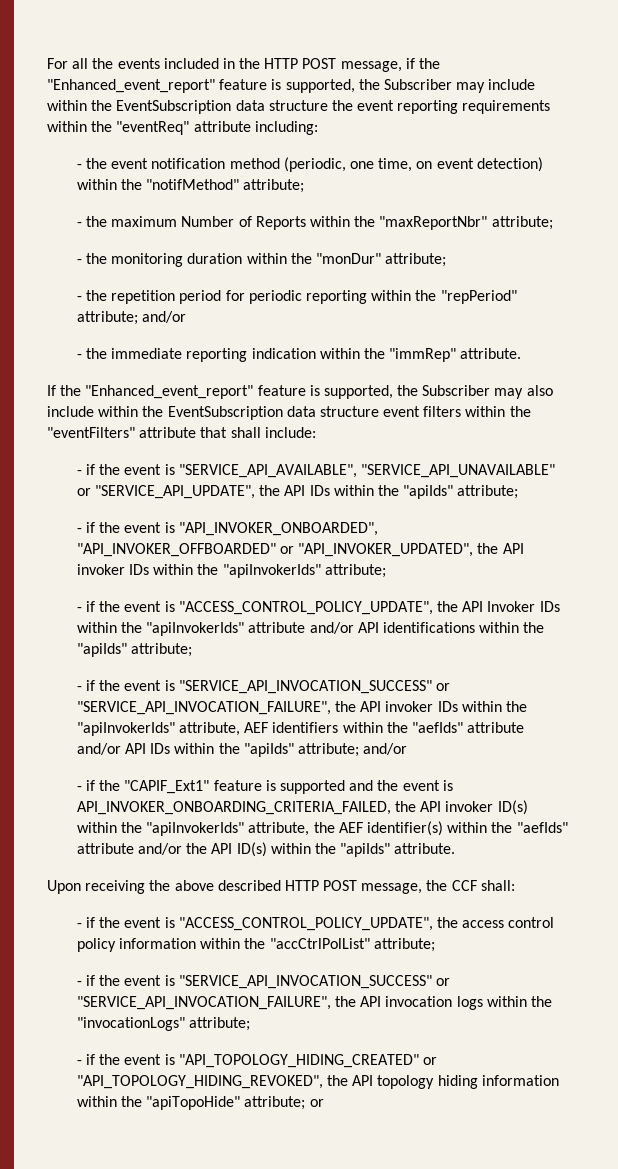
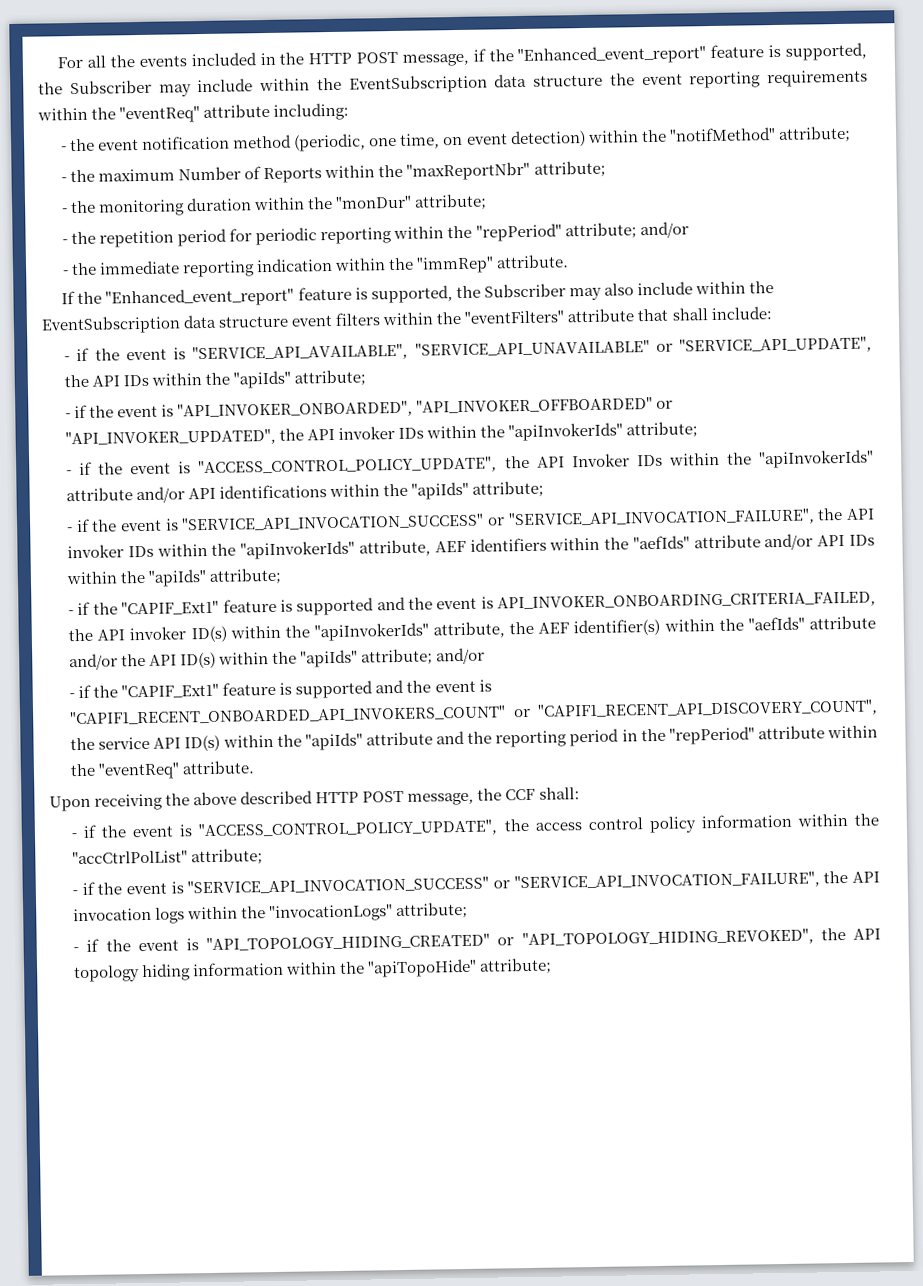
- - if the event is "SERVICE_API_INVOCATION_SUCCESS" or "SERVICE_API_INVOCATION_FAILURE", the API invoker IDs within the "apiInvokerIds" attribute, AEF identifiers within the "aefIds" attribute and/or API IDs within the "apiIds" attribute; and/or
+ - if the event is "SERVICE_API_INVOCATION_SUCCESS" or "SERVICE_API_INVOCATION_FAILURE", the API invoker IDs within the "apiInvokerIds" attribute, AEF identifiers within the "aefIds" attribute and/or API IDs within the "apiIds" attribute;
- - if the "CAPIF_Ext1" feature is supported and the event is API_INVOKER_ONBOARDING_CRITERIA_FAILED, the API invoker ID(s) within the "apiInvokerIds" attribute, the AEF identifier(s) within the "aefIds" attribute and/or the API ID(s) within the "apiIds" attribute.
+ - if the "CAPIF_Ext1" feature is supported and the event is API_INVOKER_ONBOARDING_CRITERIA_FAILED, the API invoker ID(s) within the "apiInvokerIds" attribute, the AEF identifier(s) within the "aefIds" attribute and/or the API ID(s) within the "apiIds" attribute; and/or
+ - if the "CAPIF_Ext1" feature is supported and the event is "CAPIF1_RECENT_ONBOARDED_API_INVOKERS_COUNT" or "CAPIF1_RECENT_API_DISCOVERY_COUNT", the service API ID(s) within the "apiIds" attribute and the reporting period in the "repPeriod" attribute within the "eventReq" attribute.
- - if the event is "API_TOPOLOGY_HIDING_CREATED" or "API_TOPOLOGY_HIDING_REVOKED", the API topology hiding information within the "apiTopoHide" attribute; or
+ - if the event is "API_TOPOLOGY_HIDING_CREATED" or "API_TOPOLOGY_HIDING_REVOKED", the API topology hiding information within the "apiTopoHide" attribute;

